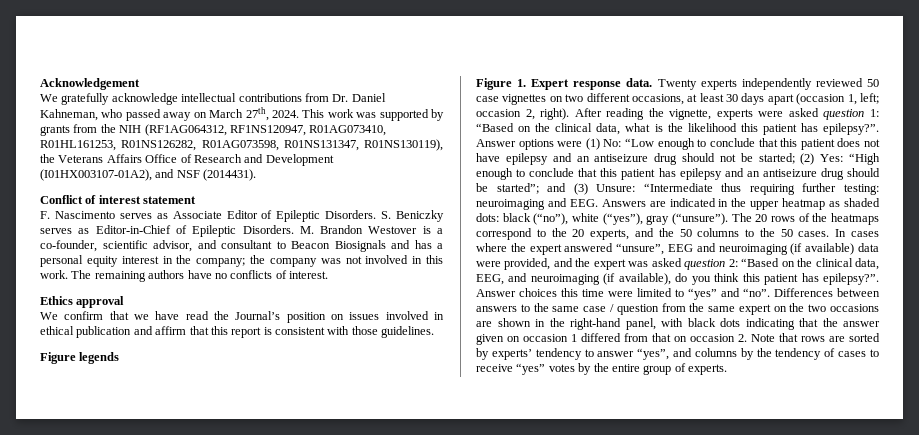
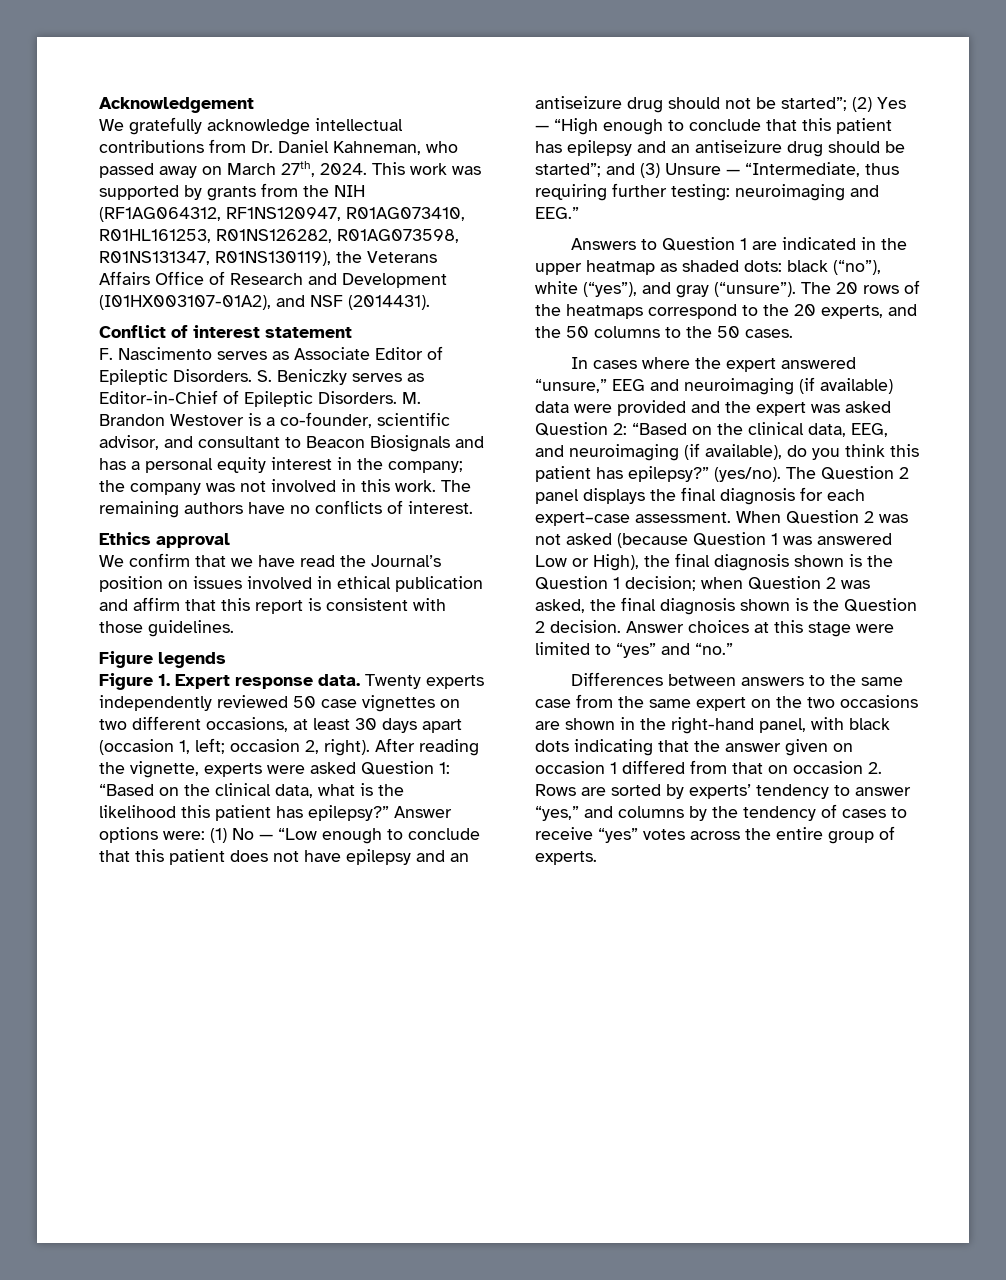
- After reading the vignette, experts were asked question 1: “Based on the clinical data, what is the likelihood this patient has epilepsy?”.
+ After reading the vignette, experts were asked Question 1: “Based on the clinical data, what is the likelihood this patient has epilepsy?”
- Answer options were (1) No: “Low enough to conclude that this patient does not have epilepsy and an antiseizure drug should not be started; (2) Yes: “High enough to conclude that this patient has epilepsy and an antiseizure drug should be started”; and (3) Unsure: “Intermediate thus requiring further testing: neuroimaging and EEG. Answers are indicated in the upper heatmap as shaded dots: black (“no”), white (“yes”), gray (“unsure”).
+ Answer options were: (1) No — “Low enough to conclude that this patient does not have epilepsy and an antiseizure drug should not be started”; (2) Yes — “High enough to conclude that this patient has epilepsy and an antiseizure drug should be started”; and (3) Unsure — “Intermediate, thus requiring further testing: neuroimaging and EEG.”
+ Answers to Question 1 are indicated in the upper heatmap as shaded dots: black (“no”), white (“yes”), and gray (“unsure”).
- The 20 rows of the heatmaps correspond to the 20 experts, and the 50 columns to the 50 cases. In cases where the expert answered “unsure”, EEG and neuroimaging (if available) data were provided, and the expert was asked question 2:
+ The 20 rows of the heatmaps correspond to the 20 experts, and the 50 columns to the 50 cases.
+ In cases where the expert answered “unsure,” EEG and neuroimaging (if available) data were provided and the expert was asked Question 2:
- “Based on the clinical data, EEG, and neuroimaging (if available), do you think this patient has epilepsy?”. Answer choices this time were limited to “yes” and “no”. Differences between answers to the same case / question from the same expert on the two occasions are shown in the right-hand panel, with black dots indicating that the answer given on occasion 1 differed from that on occasion 2. Note that rows are sorted by experts’ tendency to answer “yes”, and columns by the tendency of cases to receive “yes” votes by the entire group of experts.
+ “Based on the clinical data, EEG, and neuroimaging (if available), do you think this patient has epilepsy?” (yes/no). The Question 2 panel displays the final diagnosis for each expert–case assessment. When Question 2 was not asked (because Question 1 was answered Low or High), the final diagnosis shown is the Question 1 decision; when Question 2 was asked, the final diagnosis shown is the Question 2 decision. Answer choices at this stage were limited to “yes” and “no.”
+ Differences between answers to the same case from the same expert on the two occasions are shown in the right-hand panel, with black dots indicating that the answer given on occasion 1 differed from that on occasion 2. Rows are sorted by experts’ tendency to answer “yes,” and columns by the tendency of cases to receive “yes” votes across the entire group of experts.

